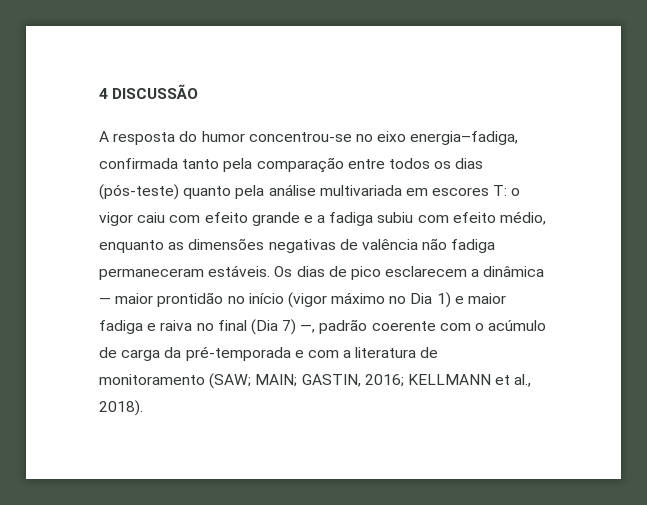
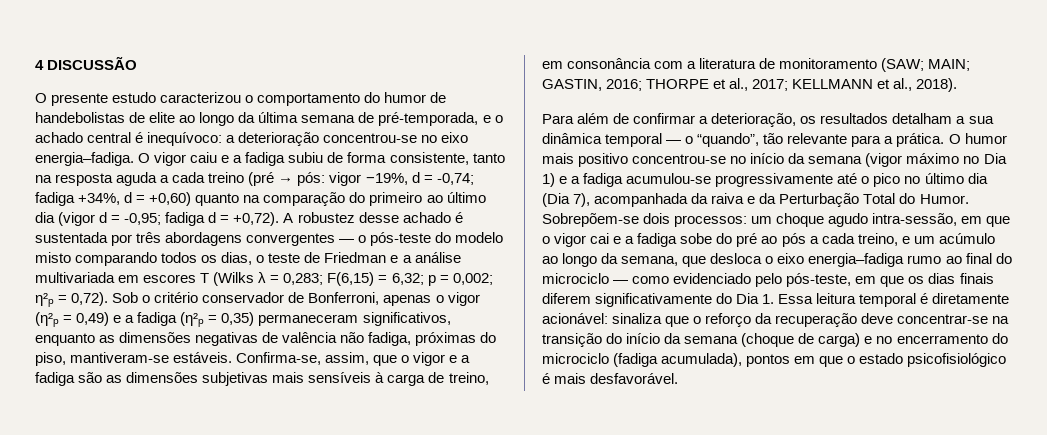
- A resposta do humor concentrou-se no eixo energia–fadiga, confirmada tanto pela comparação entre todos os dias (pós-teste) quanto pela análise multivariada em escores T: o vigor caiu com efeito grande e a fadiga subiu com efeito médio, enquanto as dimensões negativas de valência não fadiga permaneceram estáveis. Os dias de pico esclarecem a dinâmica — maior prontidão no início (vigor máximo no Dia 1) e maior fadiga e raiva no final (Dia 7) —, padrão coerente com o acúmulo de carga da pré-temporada e com a literatura de monitoramento (SAW; MAIN; GASTIN, 2016; KELLMANN et al., 2018).
+ O presente estudo caracterizou o comportamento do humor de handebolistas de elite ao longo da última semana de pré-temporada, e o achado central é inequívoco: a deterioração concentrou-se no eixo energia–fadiga. O vigor caiu e a fadiga subiu de forma consistente, tanto na resposta aguda a cada treino (pré → pós: vigor −19%, d = -0,74; fadiga +34%, d = +0,60) quanto na comparação do primeiro ao último dia (vigor d = -0,95; fadiga d = +0,72). A robustez desse achado é sustentada por três abordagens convergentes — o pós-teste do modelo misto comparando todos os dias, o teste de Friedman e a análise multivariada em escores T (Wilks λ = 0,283; F(6,15) = 6,32; p = 0,002; η²ₚ = 0,72). Sob o critério conservador de Bonferroni, apenas o vigor (η²ₚ = 0,49) e a fadiga (η²ₚ = 0,35) permaneceram significativos, enquanto as dimensões negativas de valência não fadiga, próximas do piso, mantiveram-se estáveis. Confirma-se, assim, que o vigor e a fadiga são as dimensões subjetivas mais sensíveis à carga de treino, em consonância com a literatura de monitoramento (SAW; MAIN; GASTIN, 2016; THORPE et al., 2017; KELLMANN et al., 2018).
+ Para além de confirmar a deterioração, os resultados detalham a sua dinâmica temporal — o “quando”, tão relevante para a prática. O humor mais positivo concentrou-se no início da semana (vigor máximo no Dia 1) e a fadiga acumulou-se progressivamente até o pico no último dia (Dia 7), acompanhada da raiva e da Perturbação Total do Humor. Sobrepõem-se dois processos: um choque agudo intra-sessão, em que o vigor cai e a fadiga sobe do pré ao pós a cada treino, e um acúmulo ao longo da semana, que desloca o eixo energia–fadiga rumo ao final do microciclo — como evidenciado pelo pós-teste, em que os dias finais diferem significativamente do Dia 1. Essa leitura temporal é diretamente acionável: sinaliza que o reforço da recuperação deve concentrar-se na transição do início da semana (choque de carga) e no encerramento do microciclo (fadiga acumulada), pontos em que o estado psicofisiológico é mais desfavorável.

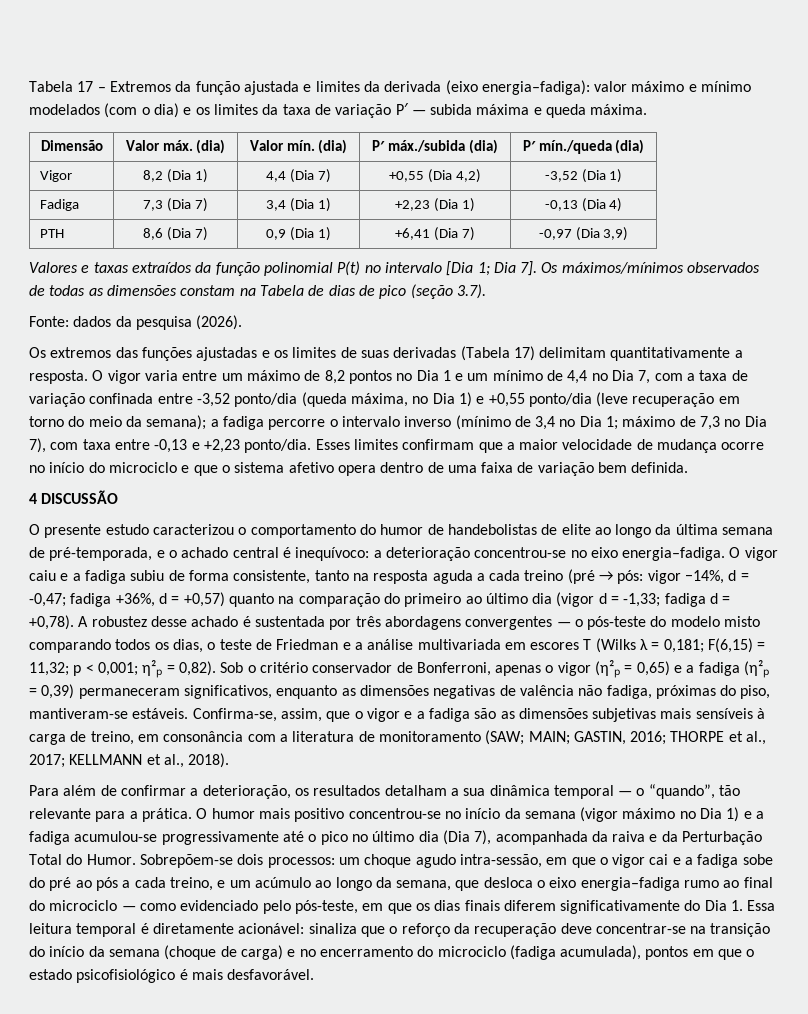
+ Tabela 17 – Extremos da função ajustada e limites da derivada (eixo energia–fadiga): valor máximo e mínimo modelados (com o dia) e os limites da taxa de variação P′ — subida máxima e queda máxima.
+ Dimensão | Valor máx. (dia) | Valor mín. (dia) | P′ máx./subida (dia) | P′ mín./queda (dia)
+ Vigor | 8,2 (Dia 1) | 4,4 (Dia 7) | +0,55 (Dia 4,2) | -3,52 (Dia 1)
+ Fadiga | 7,3 (Dia 7) | 3,4 (Dia 1) | +2,23 (Dia 1) | -0,13 (Dia 4)
+ PTH | 8,6 (Dia 7) | 0,9 (Dia 1) | +6,41 (Dia 7) | -0,97 (Dia 3,9)
+ Valores e taxas extraídos da função polinomial P(t) no intervalo [Dia 1; Dia 7]. Os máximos/mínimos observados de todas as dimensões constam na Tabela de dias de pico (seção 3.7).
+ Fonte: dados da pesquisa (2026).
+ Os extremos das funções ajustadas e os limites de suas derivadas (Tabela 17) delimitam quantitativamente a resposta. O vigor varia entre um máximo de 8,2 pontos no Dia 1 e um mínimo de 4,4 no Dia 7, com a taxa de variação confinada entre -3,52 ponto/dia (queda máxima, no Dia 1) e +0,55 ponto/dia (leve recuperação em torno do meio da semana); a fadiga percorre o intervalo inverso (mínimo de 3,4 no Dia 1; máximo de 7,3 no Dia 7), com taxa entre -0,13 e +2,23 ponto/dia. Esses limites confirmam que a maior velocidade de mudança ocorre no início do microciclo e que o sistema afetivo opera dentro de uma faixa de variação bem definida.
- O vigor caiu e a fadiga subiu de forma consistente, tanto na resposta aguda a cada treino (pré → pós: vigor −19%, d = -0,74; fadiga +34%, d = +0,60) quanto na comparação do primeiro ao último dia (vigor d = -0,95; fadiga d = +0,72).
+ O vigor caiu e a fadiga subiu de forma consistente, tanto na resposta aguda a cada treino (pré → pós: vigor −14%, d = -0,47; fadiga +36%, d = +0,57) quanto na comparação do primeiro ao último dia (vigor d = -1,33; fadiga d = +0,78).
- A robustez desse achado é sustentada por três abordagens convergentes — o pós-teste do modelo misto comparando todos os dias, o teste de Friedman e a análise multivariada em escores T (Wilks λ = 0,283; F(6,15) = 6,32; p = 0,002; η²ₚ = 0,72).
+ A robustez desse achado é sustentada por três abordagens convergentes — o pós-teste do modelo misto comparando todos os dias, o teste de Friedman e a análise multivariada em escores T (Wilks λ = 0,181; F(6,15) = 11,32; p < 0,001; η²ₚ = 0,82).
- Sob o critério conservador de Bonferroni, apenas o vigor (η²ₚ = 0,49) e a fadiga (η²ₚ = 0,35) permaneceram significativos, enquanto as dimensões negativas de valência não fadiga, próximas do piso, mantiveram-se estáveis.
+ Sob o critério conservador de Bonferroni, apenas o vigor (η²ₚ = 0,65) e a fadiga (η²ₚ = 0,39) permaneceram significativos, enquanto as dimensões negativas de valência não fadiga, próximas do piso, mantiveram-se estáveis.

